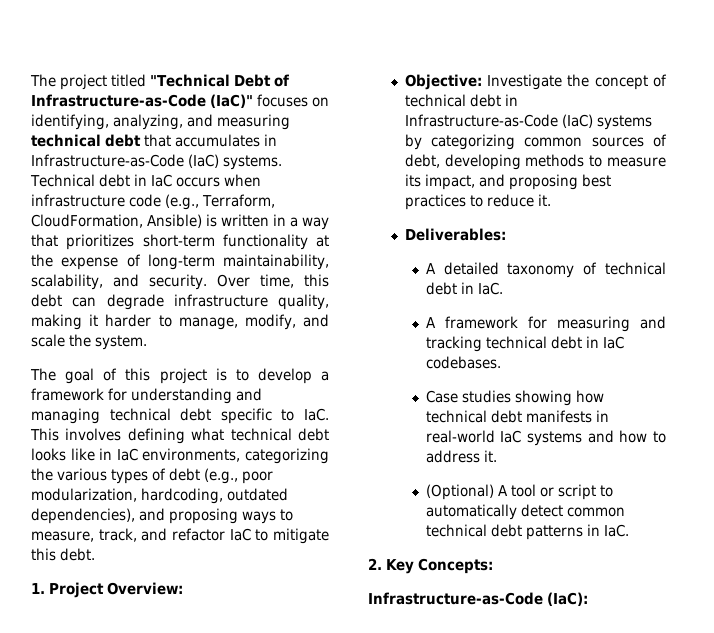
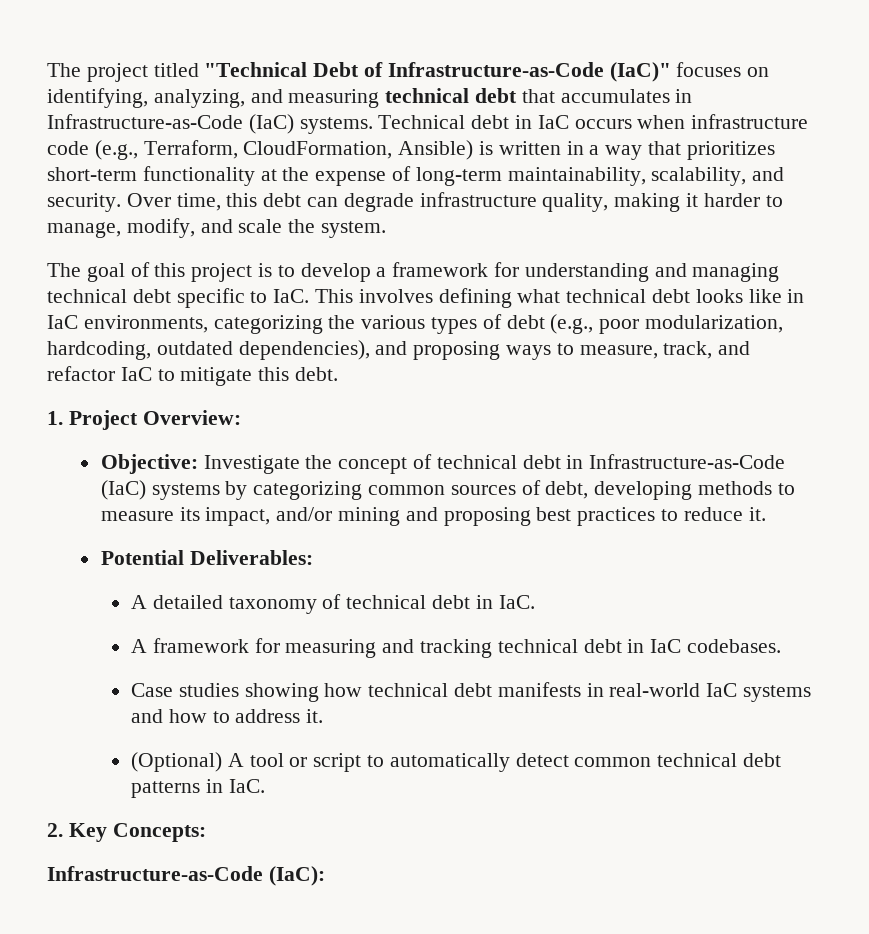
- Objective: Investigate the concept of technical debt in Infrastructure-as-Code (IaC) systems by categorizing common sources of debt, developing methods to measure its impact, and proposing best practices to reduce it.
+ Objective: Investigate the concept of technical debt in Infrastructure-as-Code (IaC) systems by categorizing common sources of debt, developing methods to measure its impact, and/or mining and proposing best practices to reduce it.
- Deliverables:
+ Potential Deliverables:

